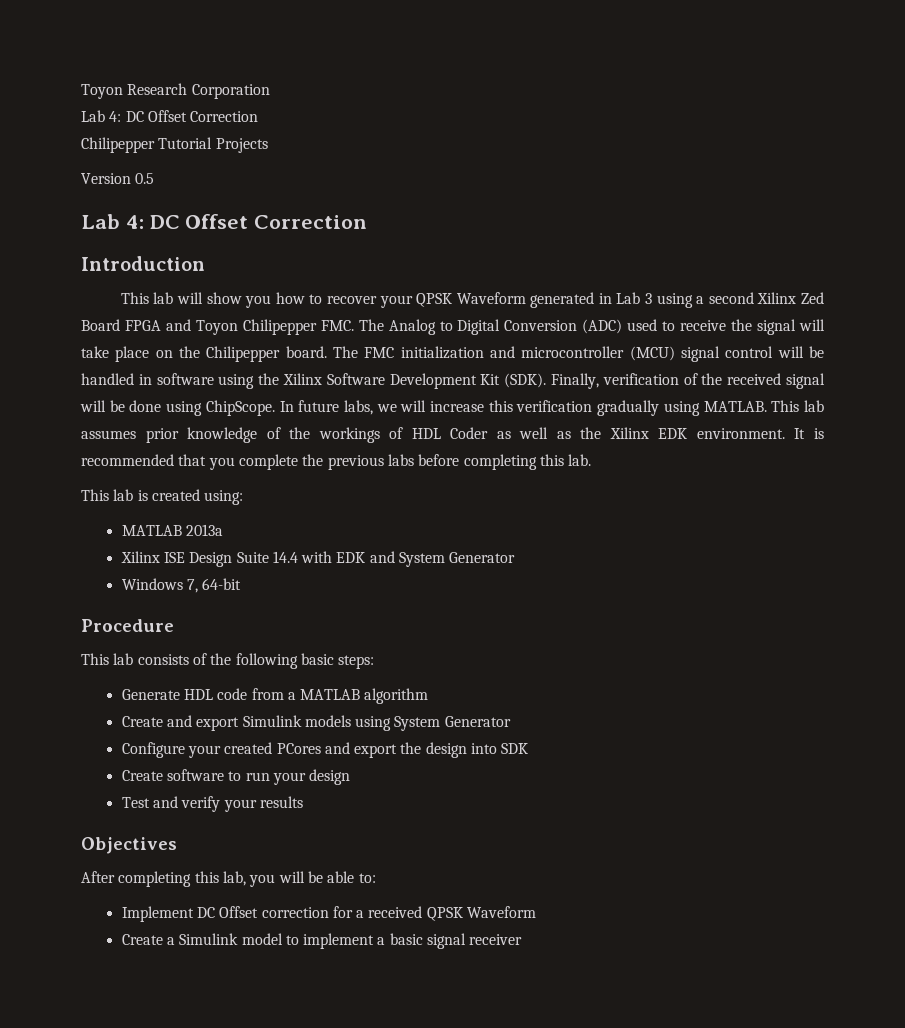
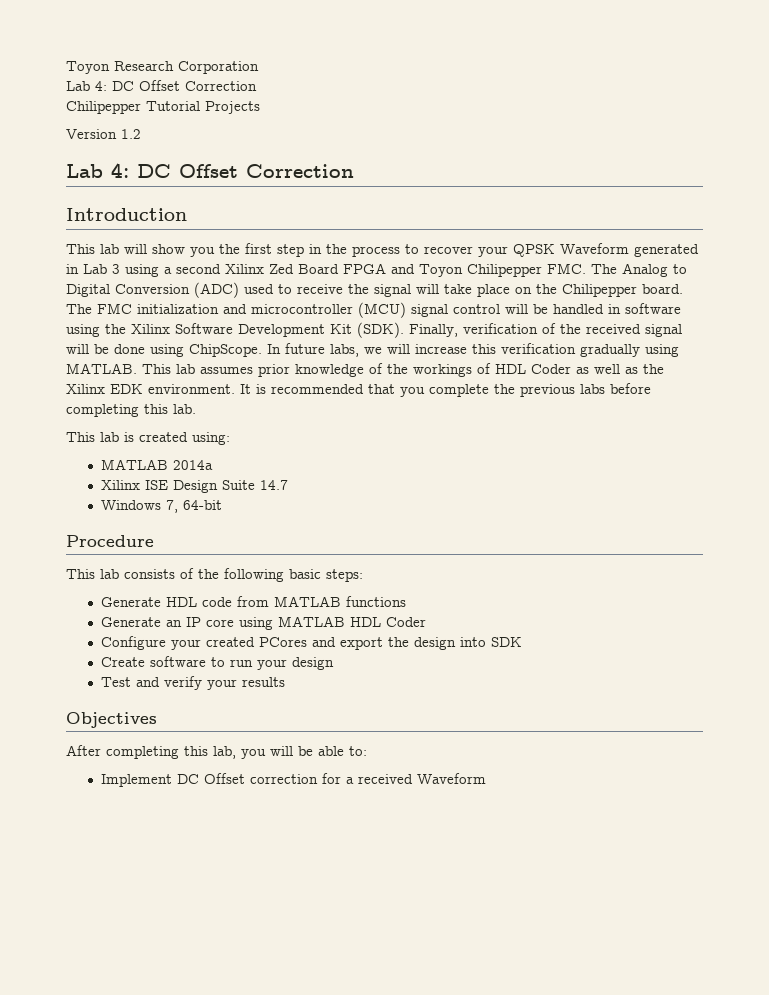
- Version 0.5
+ Version 1.2
- This lab will show you how to recover your QPSK Waveform generated in Lab 3 using a second Xilinx Zed Board FPGA and Toyon Chilipepper FMC. The Analog to Digital Conversion (ADC) used to receive the signal will take place on the Chilipepper board.
+ This lab will show you the first step in the process to recover your QPSK Waveform generated in Lab 3 using a second Xilinx Zed Board FPGA and Toyon Chilipepper FMC. The Analog to Digital Conversion (ADC) used to receive the signal will take place on the Chilipepper board.
- MATLAB 2013a
+ MATLAB 2014a
- Xilinx ISE Design Suite 14.4 with EDK and System Generator
+ Xilinx ISE Design Suite 14.7
- Generate HDL code from a MATLAB algorithm
- Create and export Simulink models using System Generator
+ Generate HDL code from MATLAB functions
+ Generate an IP core using MATLAB HDL Coder
- Implement DC Offset correction for a received QPSK Waveform
- Create a Simulink model to implement a basic signal receiver
+ Implement DC Offset correction for a received Waveform

